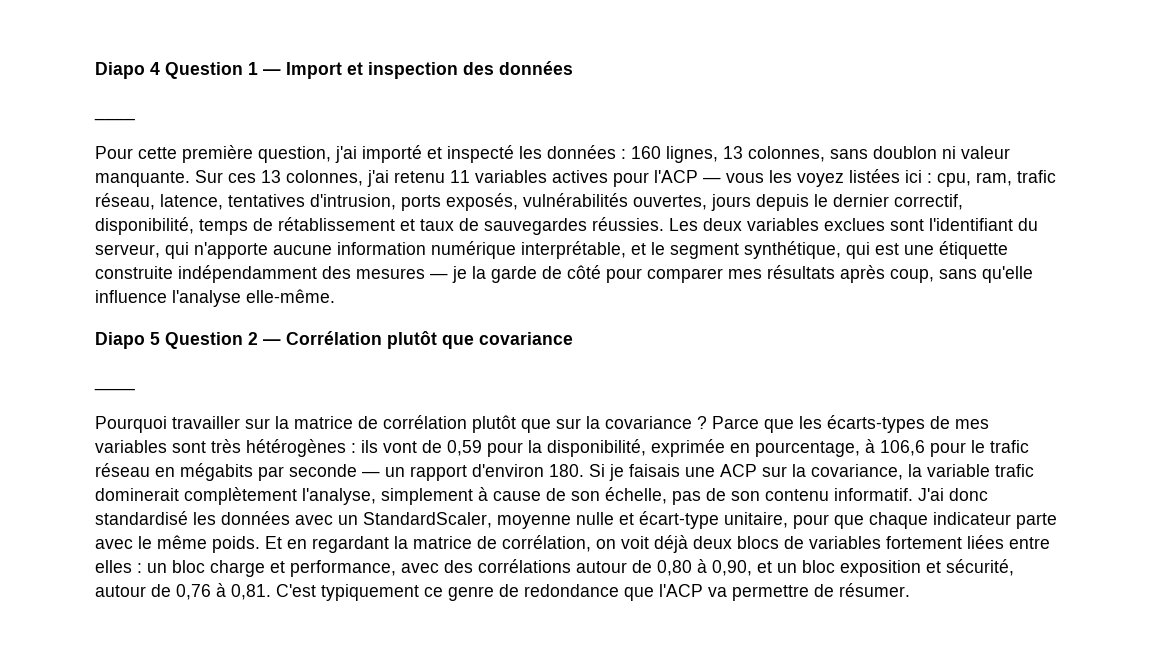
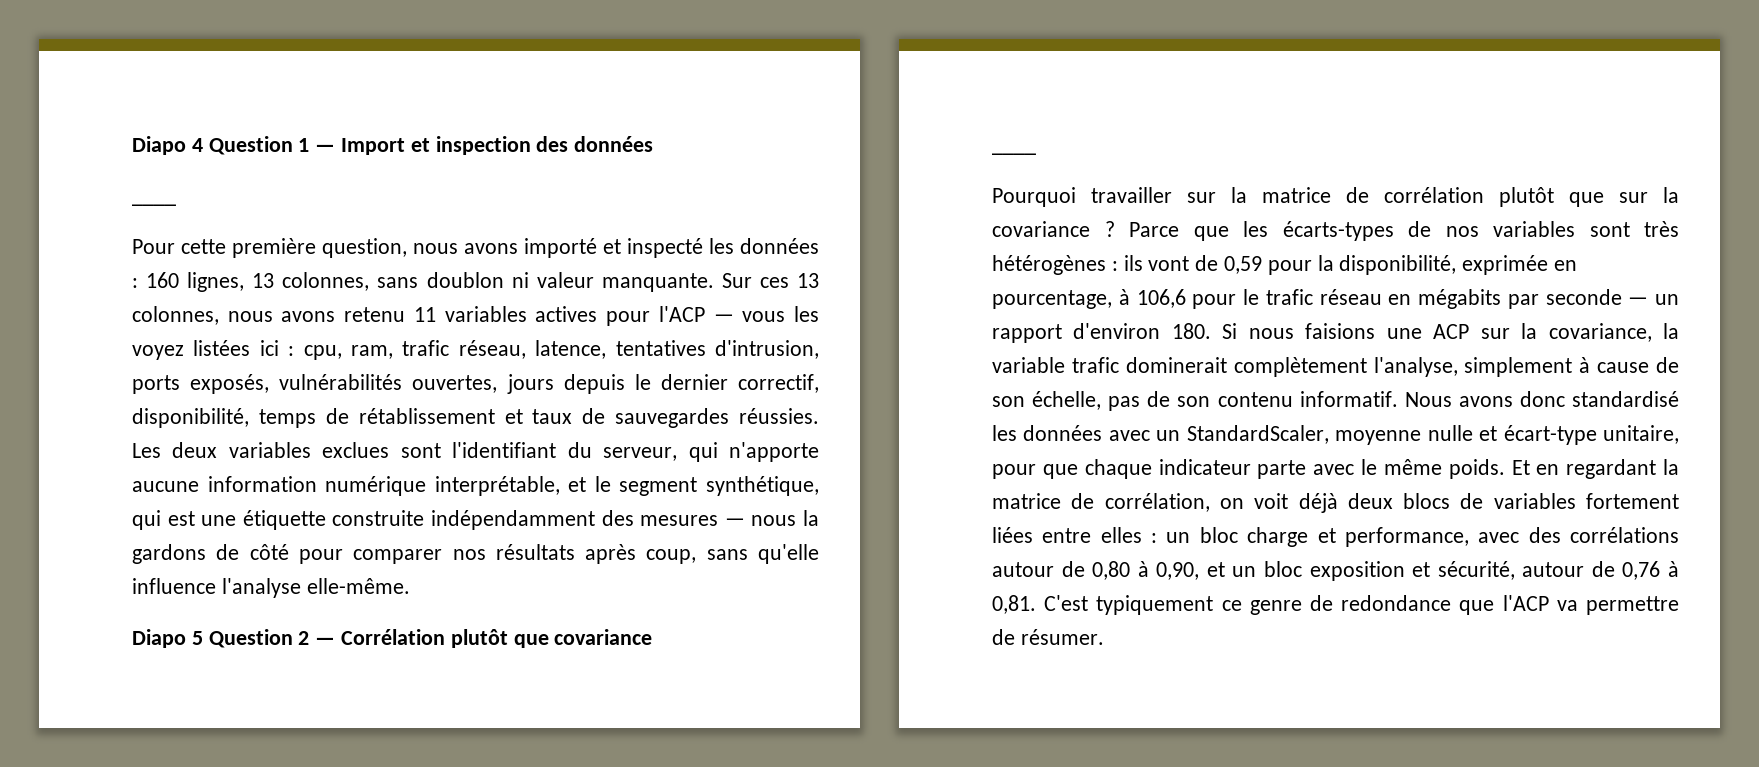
- Pour cette première question, j'ai importé et inspecté les données : 160 lignes, 13 colonnes, sans doublon ni valeur manquante.
+ Pour cette première question, nous avons importé et inspecté les données : 160 lignes, 13 colonnes, sans doublon ni valeur manquante.
- Sur ces 13 colonnes, j'ai retenu 11 variables actives pour l'ACP — vous les voyez listées ici : cpu, ram, trafic réseau, latence, tentatives d'intrusion, ports exposés, vulnérabilités ouvertes, jours depuis le dernier correctif, disponibilité, temps de rétablissement et taux de sauvegardes réussies.
+ Sur ces 13 colonnes, nous avons retenu 11 variables actives pour l'ACP — vous les voyez listées ici : cpu, ram, trafic réseau, latence, tentatives d'intrusion, ports exposés, vulnérabilités ouvertes, jours depuis le dernier correctif, disponibilité, temps de rétablissement et taux de sauvegardes réussies.
- Les deux variables exclues sont l'identifiant du serveur, qui n'apporte aucune information numérique interprétable, et le segment synthétique, qui est une étiquette construite indépendamment des mesures — je la garde de côté pour comparer mes résultats après coup, sans qu'elle influence l'analyse elle-même.
+ Les deux variables exclues sont l'identifiant du serveur, qui n'apporte aucune information numérique interprétable, et le segment synthétique, qui est une étiquette construite indépendamment des mesures — nous la gardons de côté pour comparer nos résultats après coup, sans qu'elle influence l'analyse elle-même.
- Parce que les écarts-types de mes variables sont très hétérogènes : ils vont de 0,59 pour la disponibilité, exprimée en pourcentage, à 106,6 pour le trafic réseau en mégabits par seconde — un rapport d'environ 180. Si je faisais une ACP sur la covariance, la variable trafic dominerait complètement l'analyse, simplement à cause de son échelle, pas de son contenu informatif.
+ Parce que les écarts-types de nos variables sont très hétérogènes : ils vont de 0,59 pour la disponibilité, exprimée en pourcentage, à 106,6 pour le trafic réseau en mégabits par seconde — un rapport d'environ 180. Si nous faisions une ACP sur la covariance, la variable trafic dominerait complètement l'analyse, simplement à cause de son échelle, pas de son contenu informatif.
- J'ai donc standardisé les données avec un StandardScaler, moyenne nulle et écart-type unitaire, pour que chaque indicateur parte avec le même poids.
+ Nous avons donc standardisé les données avec un StandardScaler, moyenne nulle et écart-type unitaire, pour que chaque indicateur parte avec le même poids.

